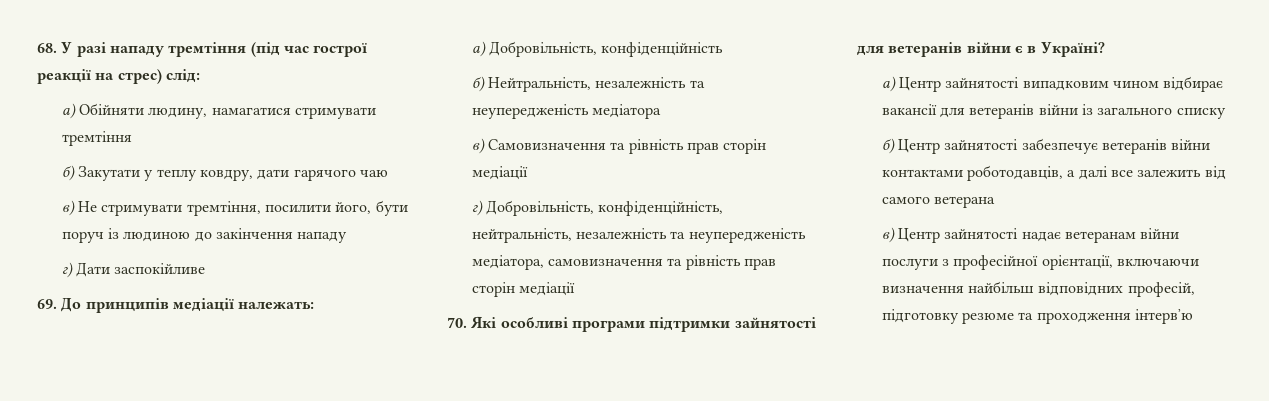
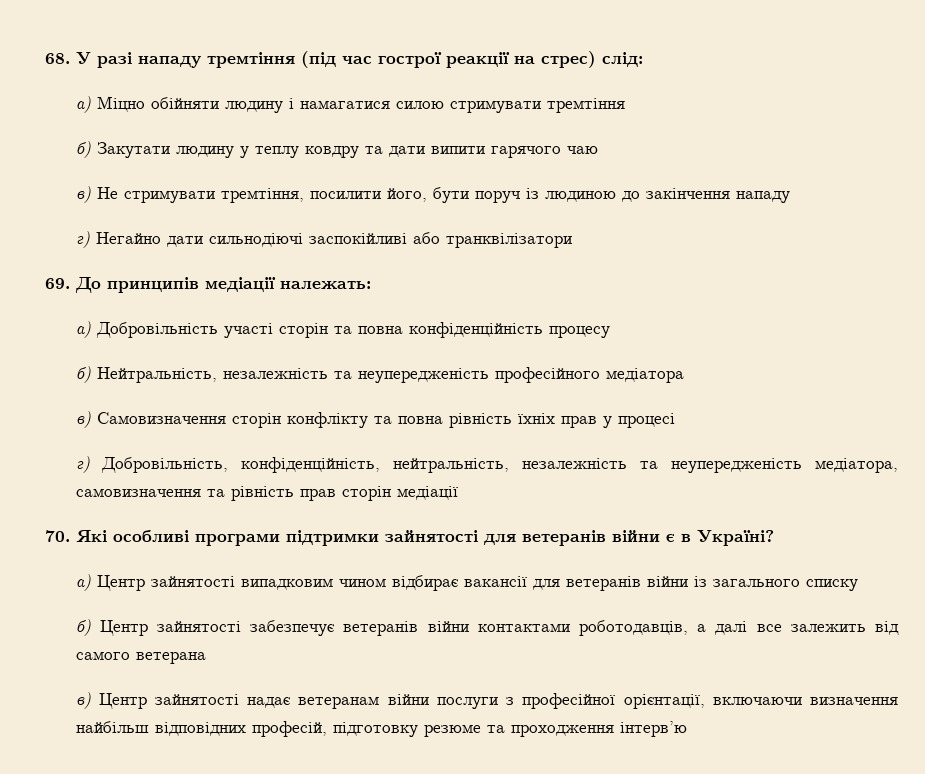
- а) Обійняти людину, намагатися стримувати тремтіння
+ а) Міцно обійняти людину і намагатися силою стримувати тремтіння
- б) Закутати у теплу ковдру, дати гарячого чаю
+ б) Закутати людину у теплу ковдру та дати випити гарячого чаю
- г) Дати заспокійливе
+ г) Негайно дати сильнодіючі заспокійливі або транквілізатори
- а) Добровільність, конфіденційність
+ а) Добровільність участі сторін та повна конфіденційність процесу
- б) Нейтральність, незалежність та неупередженість медіатора
+ б) Нейтральність, незалежність та неупередженість професійного медіатора
- в) Самовизначення та рівність прав сторін медіації
+ в) Самовизначення сторін конфлікту та повна рівність їхніх прав у процесі

